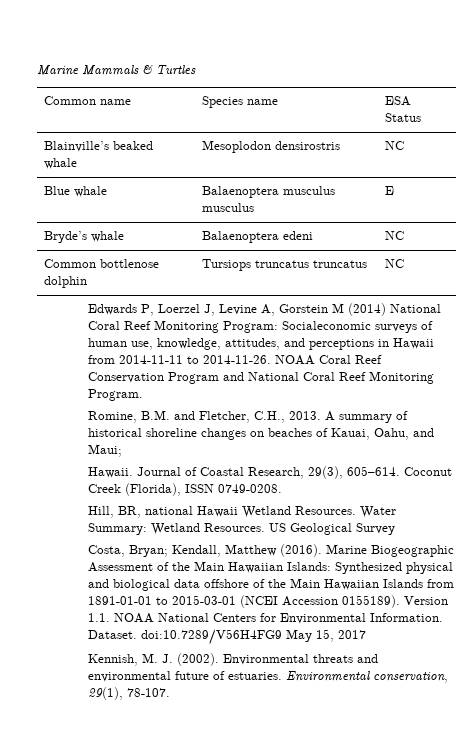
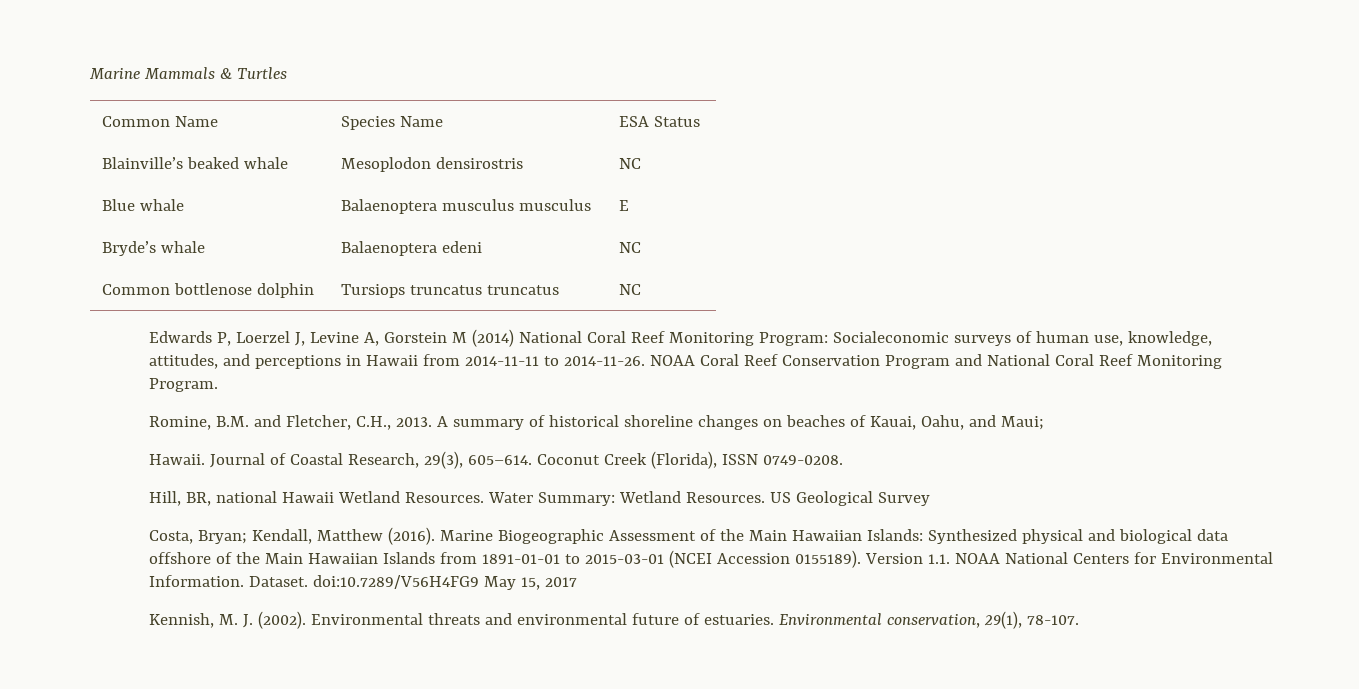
- Common name | Species name | ESA Status
+ Common Name | Species Name | ESA Status

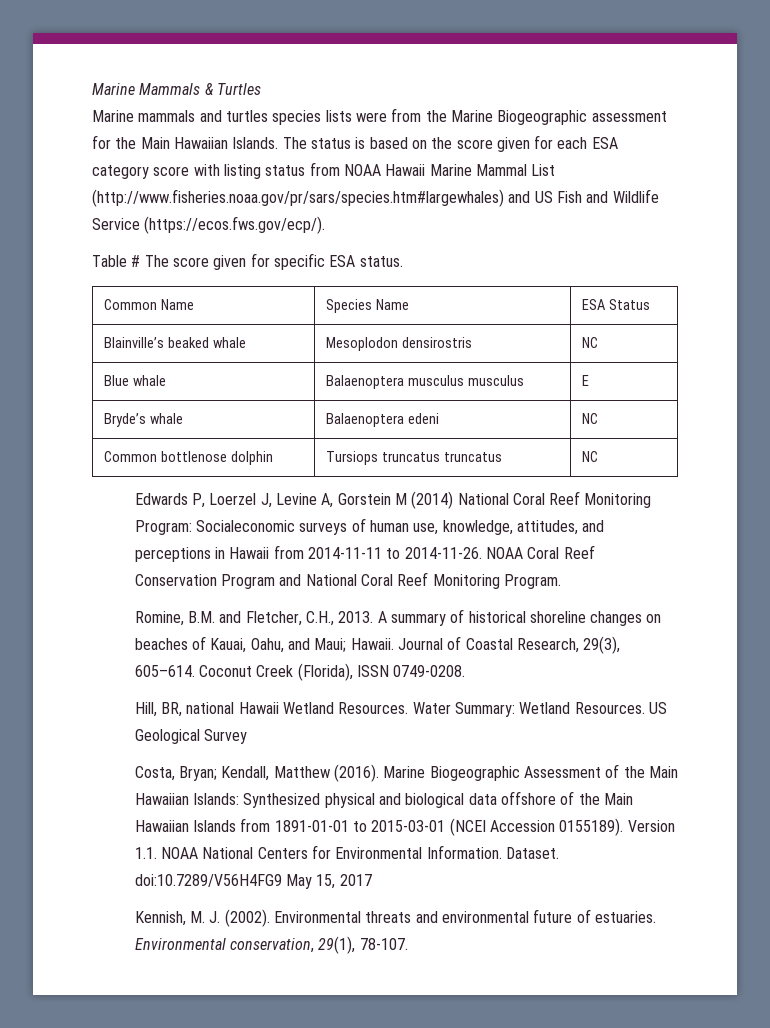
+ Marine mammals and turtles species lists were from the Marine Biogeographic assessment for the Main Hawaiian Islands. The status is based on the score given for each ESA category score with listing status from NOAA Hawaii Marine Mammal List (http://www.fisheries.noaa.gov/pr/sars/species.htm#largewhales) and US Fish and Wildlife Service (https://ecos.fws.gov/ecp/).
+ Table # The score given for specific ESA status.
- A summary of historical shoreline changes on beaches of Kauai, Oahu, and Maui;
- Hawaii.
+ A summary of historical shoreline changes on beaches of Kauai, Oahu, and Maui; Hawaii.

